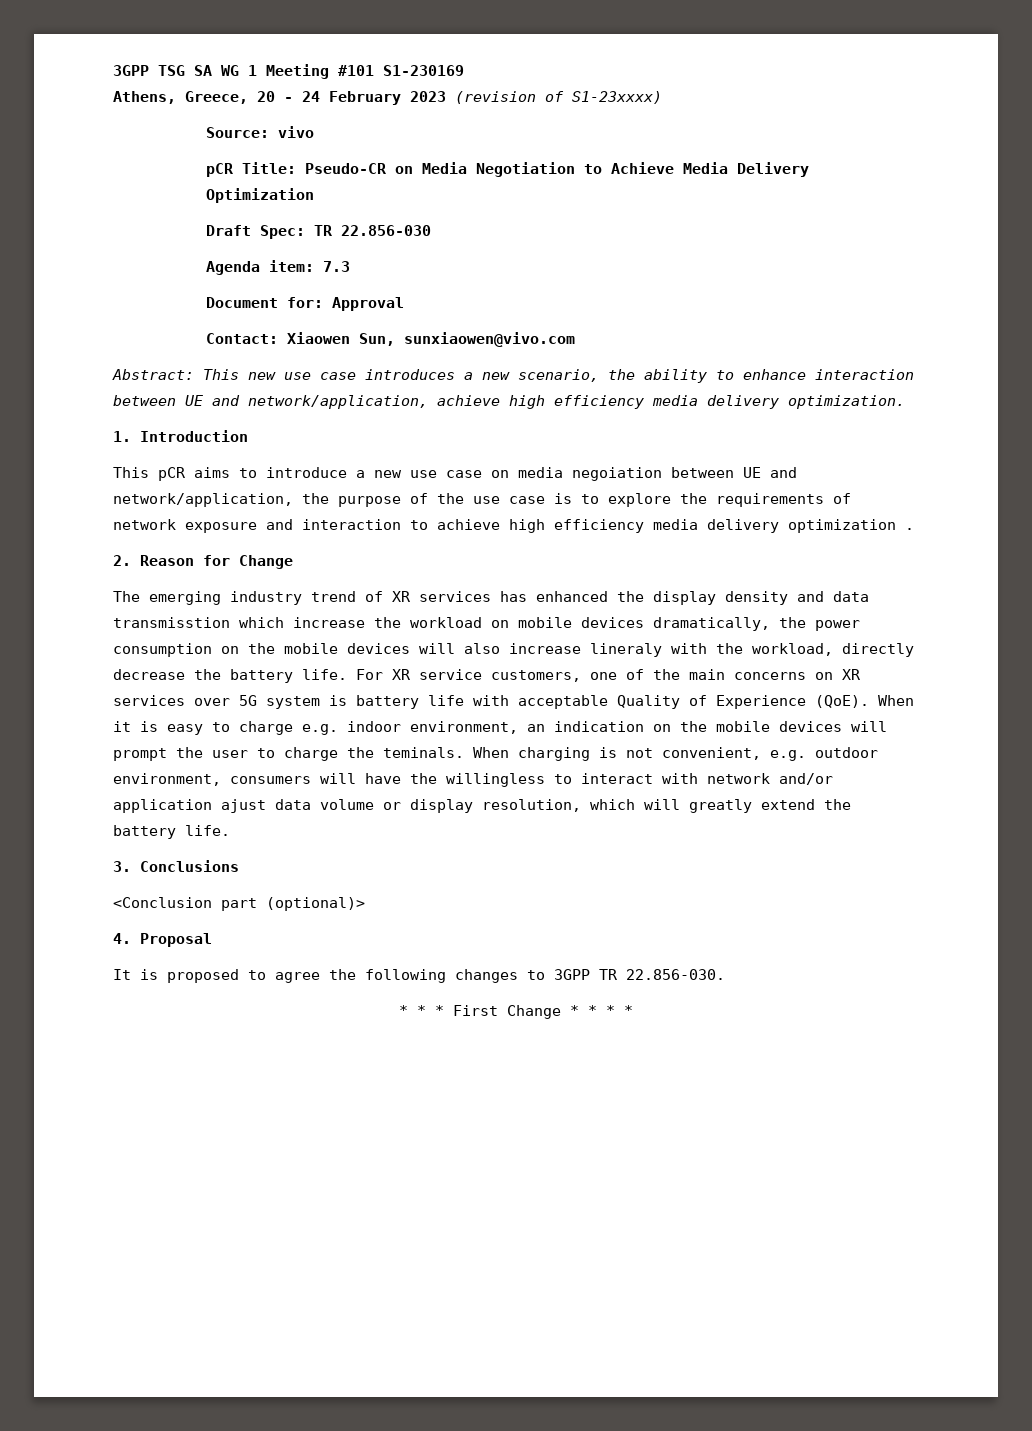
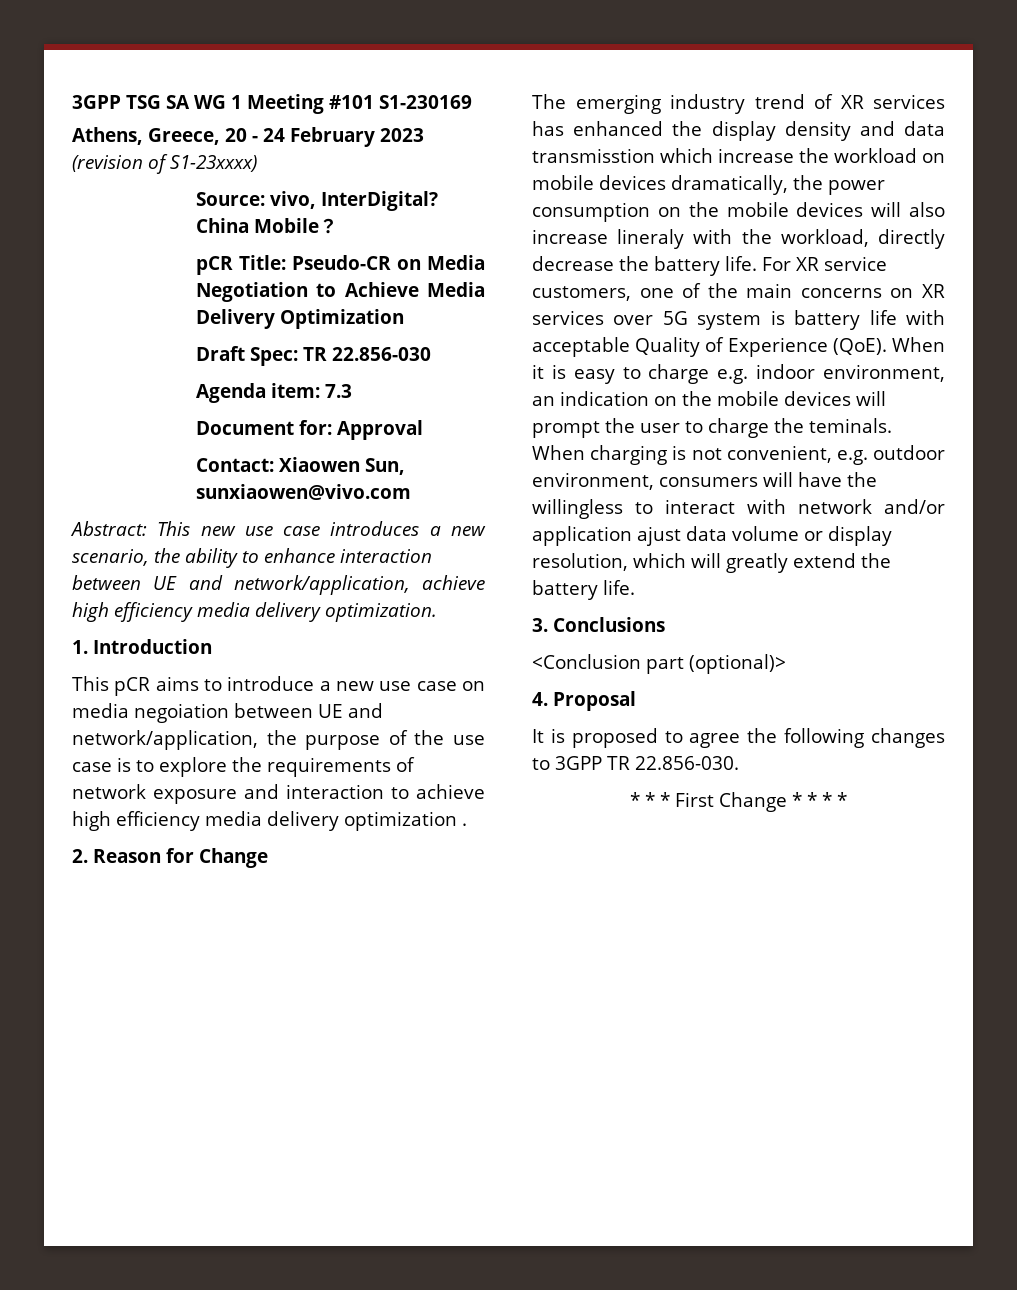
- Source: vivo
+ Source: vivo, InterDigital? China Mobile？

